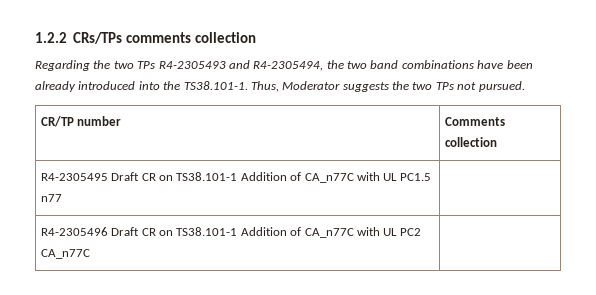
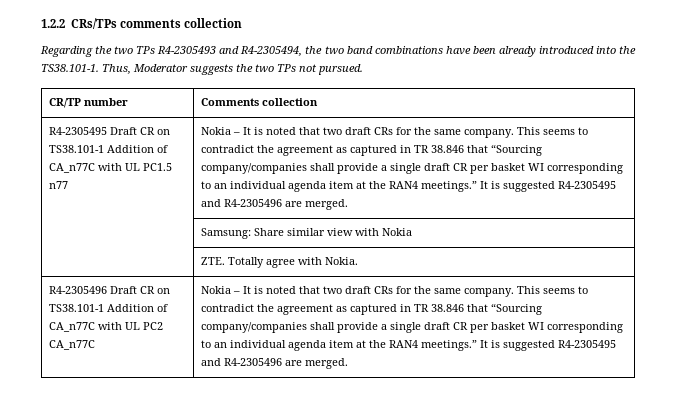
- R4-2305495 Draft CR on TS38.101-1 Addition of CA_n77C with UL PC1.5 n77
+ R4-2305495 Draft CR on TS38.101-1 Addition of CA_n77C with UL PC1.5 n77 | Nokia – It is noted that two draft CRs for the same company. This seems to contradict the agreement as captured in TR 38.846 that “Sourcing company/companies shall provide a single draft CR per basket WI corresponding to an individual agenda item at the RAN4 meetings.” It is suggested R4-2305495 and R4-2305496 are merged.
+ | Samsung: Share similar view with Nokia
+ | ZTE. Totally agree with Nokia.
- R4-2305496 Draft CR on TS38.101-1 Addition of CA_n77C with UL PC2 CA_n77C
+ R4-2305496 Draft CR on TS38.101-1 Addition of CA_n77C with UL PC2 CA_n77C | Nokia – It is noted that two draft CRs for the same company. This seems to contradict the agreement as captured in TR 38.846 that “Sourcing company/companies shall provide a single draft CR per basket WI corresponding to an individual agenda item at the RAN4 meetings.” It is suggested R4-2305495 and R4-2305496 are merged.

